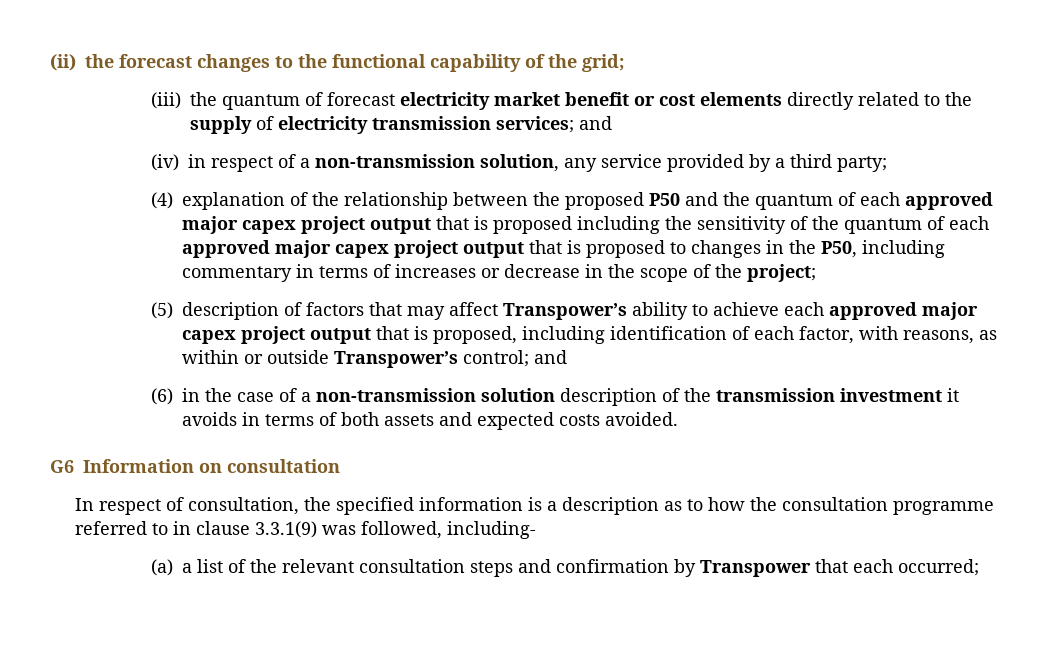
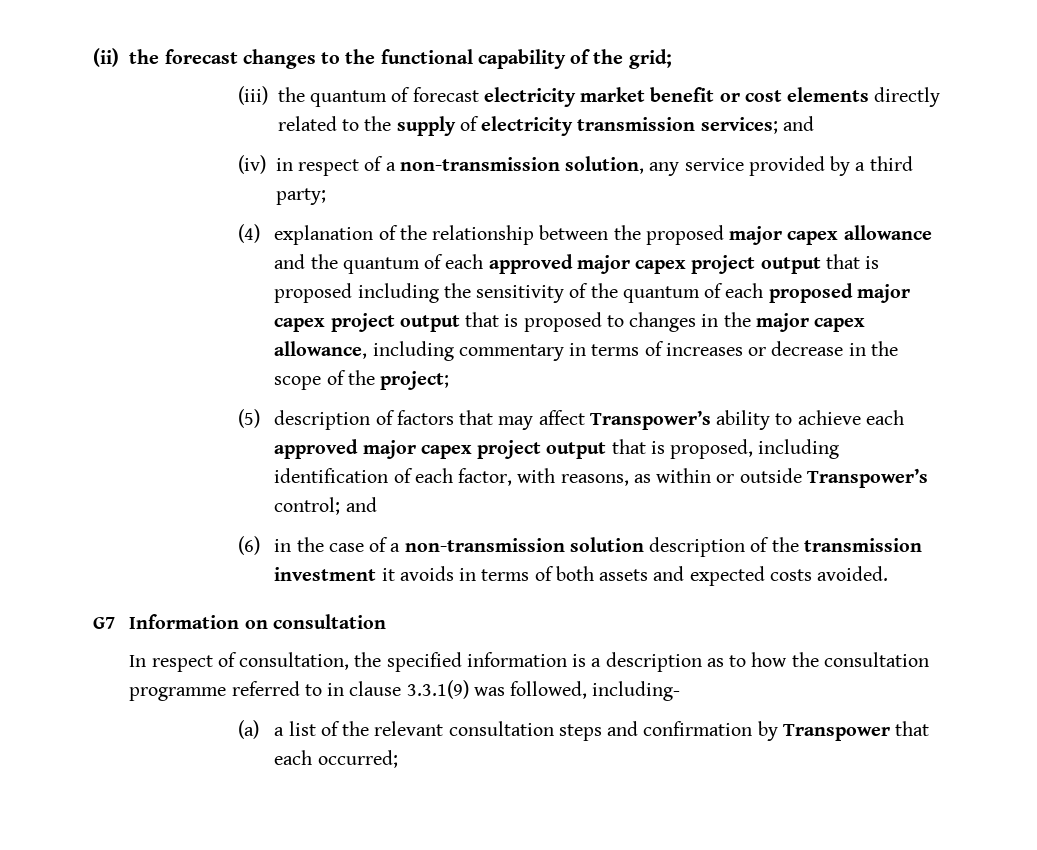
- (4) explanation of the relationship between the proposed P50 and the quantum of each approved major capex project output that is proposed including the sensitivity of the quantum of each approved major capex project output that is proposed to changes in the P50, including commentary in terms of increases or decrease in the scope of the project;
+ (4) explanation of the relationship between the proposed major capex allowance and the quantum of each approved major capex project output that is proposed including the sensitivity of the quantum of each proposed major capex project output that is proposed to changes in the major capex allowance, including commentary in terms of increases or decrease in the scope of the project;
- G6 Information on consultation
+ G7 Information on consultation

